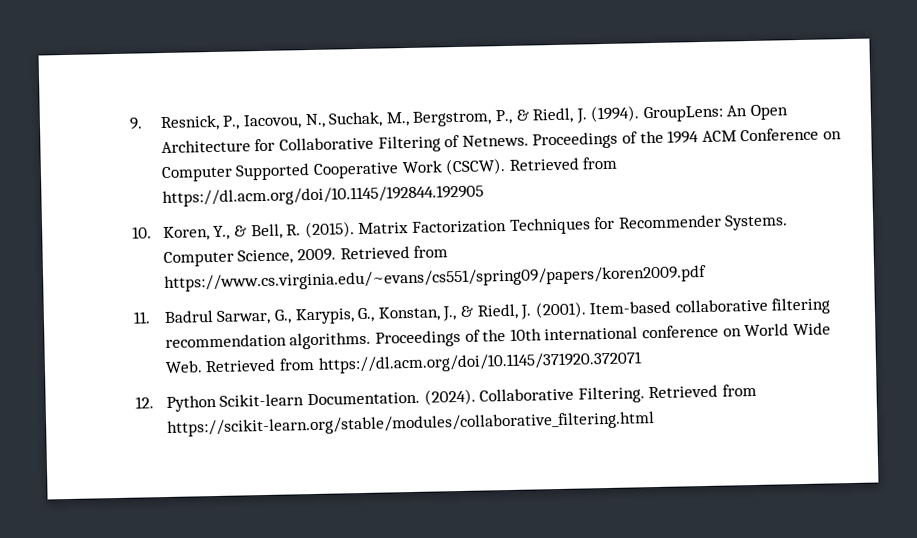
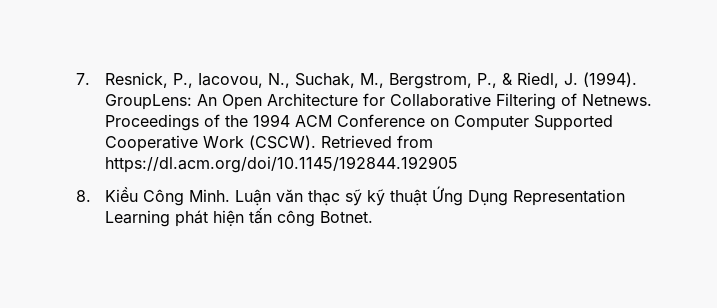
- 9. Resnick, P., Iacovou, N., Suchak, M., Bergstrom, P., & Riedl, J. (1994).
+ 7. Resnick, P., Iacovou, N., Suchak, M., Bergstrom, P., & Riedl, J. (1994).
- 10. Koren, Y., & Bell, R. (2015). Matrix Factorization Techniques for Recommender Systems. Computer Science, 2009. Retrieved from https://www.cs.virginia.edu/~evans/cs551/spring09/papers/koren2009.pdf
- 11. Badrul Sarwar, G., Karypis, G., Konstan, J., & Riedl, J. (2001). Item-based collaborative filtering recommendation algorithms. Proceedings of the 10th international conference on World Wide Web. Retrieved from https://dl.acm.org/doi/10.1145/371920.372071
- 12. Python Scikit-learn Documentation. (2024). Collaborative Filtering. Retrieved from https://scikit-learn.org/stable/modules/collaborative_filtering.html
+ 8. Kiều Công Minh. Luận văn thạc sỹ kỹ thuật Ứng Dụng Representation Learning phát hiện tấn công Botnet.

